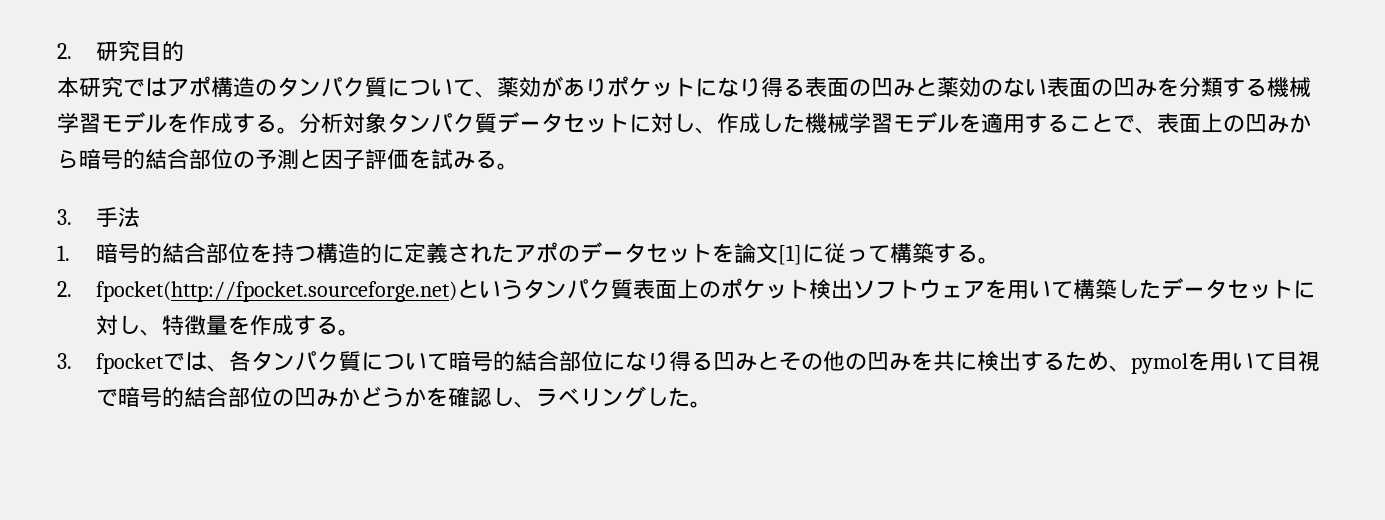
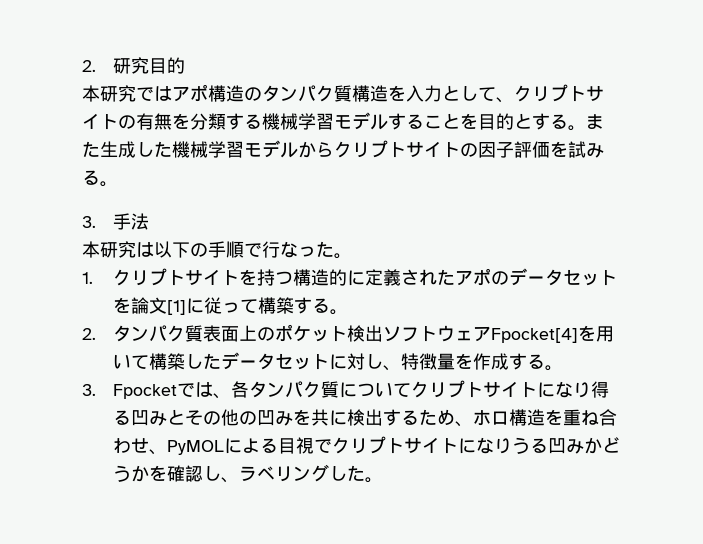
- 本研究ではアポ構造のタンパク質について、薬効がありポケットになり得る表面の凹みと薬効のない表面の凹みを分類する機械学習モデルを作成する。分析対象タンパク質データセットに対し、作成した機械学習モデルを適用することで、表面上の凹みから暗号的結合部位の予測と因子評価を試みる。
+ 本研究ではアポ構造のタンパク質構造を入力として、クリプトサイトの有無を分類する機械学習モデルすることを目的とする。また生成した機械学習モデルからクリプトサイトの因子評価を試みる。
- 1.暗号的結合部位を持つ構造的に定義されたアポのデータセットを論文[1]に従って構築する。
+ 本研究は以下の手順で行なった。
+ 1.クリプトサイトを持つ構造的に定義されたアポのデータセットを論文[1]に従って構築する。
- 2. fpocket(http://fpocket.sourceforge.net)というタンパク質表面上のポケット検出ソフトウェアを用いて構築したデータセットに対し、特徴量を作成する。
+ 2.タンパク質表面上のポケット検出ソフトウェアFpocket[4]を用いて構築したデータセットに対し、特徴量を作成する。
- 3. fpocketでは、各タンパク質について暗号的結合部位になり得る凹みとその他の凹みを共に検出するため、pymolを用いて目視で暗号的結合部位の凹みかどうかを確認し、ラベリングした。
+ 3. Fpocketでは、各タンパク質についてクリプトサイトになり得る凹みとその他の凹みを共に検出するため、ホロ構造を重ね合わせ、PyMOLによる目視でクリプトサイトになりうる凹みかどうかを確認し、ラベリングした。

